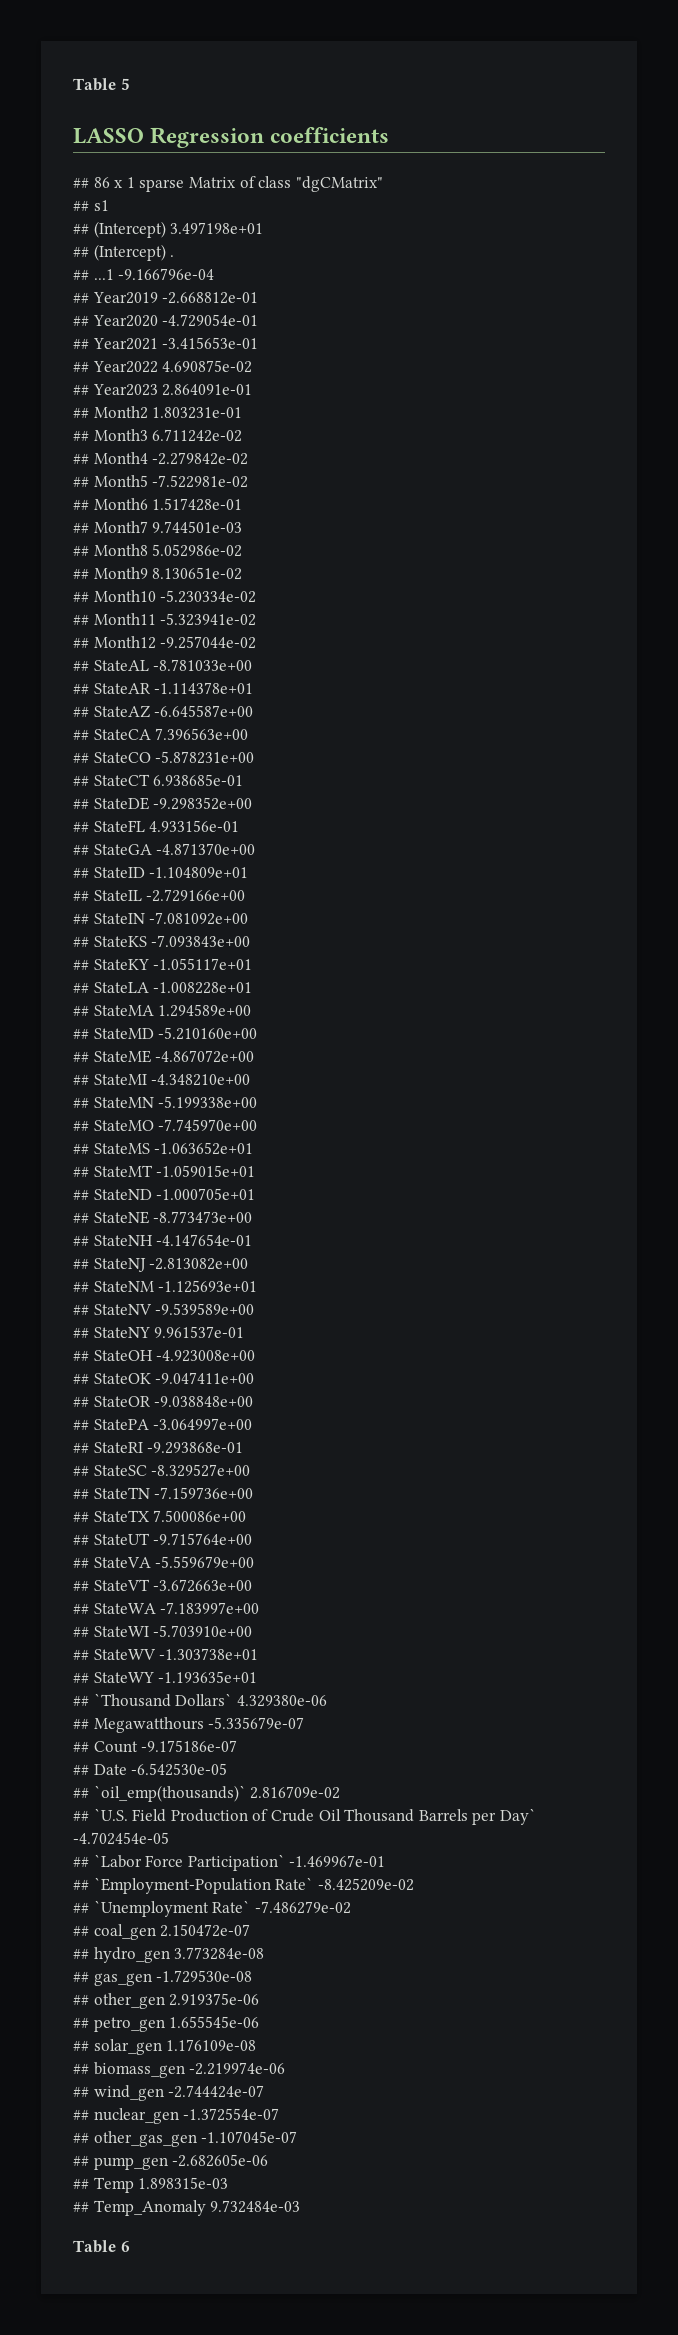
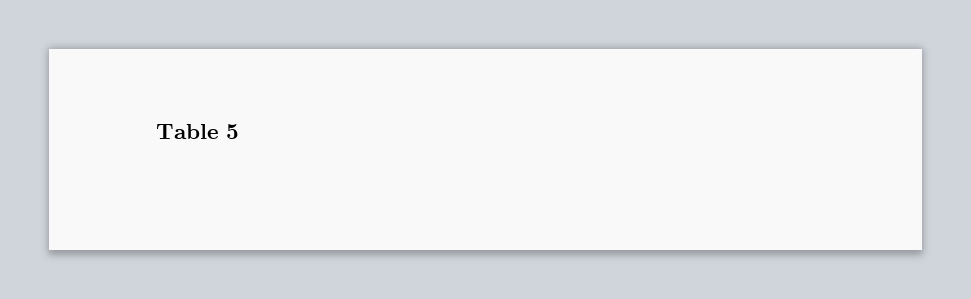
- LASSO Regression coefficients
- ## 86 x 1 sparse Matrix of class "dgCMatrix"
- ## s1
- ## (Intercept) 3.497198e+01
- ## (Intercept) .
- ## ...1 -9.166796e-04
- ## Year2019 -2.668812e-01
- ## Year2020 -4.729054e-01
- ## Year2021 -3.415653e-01
- ## Year2022 4.690875e-02
- ## Year2023 2.864091e-01
- ## Month2 1.803231e-01
- ## Month3 6.711242e-02
- ## Month4 -2.279842e-02
- ## Month5 -7.522981e-02
- ## Month6 1.517428e-01
- ## Month7 9.744501e-03
- ## Month8 5.052986e-02
- ## Month9 8.130651e-02
- ## Month10 -5.230334e-02
- ## Month11 -5.323941e-02
- ## Month12 -9.257044e-02
- ## StateAL -8.781033e+00
- ## StateAR -1.114378e+01
- ## StateAZ -6.645587e+00
- ## StateCA 7.396563e+00
- ## StateCO -5.878231e+00
- ## StateCT 6.938685e-01
- ## StateDE -9.298352e+00
- ## StateFL 4.933156e-01
- ## StateGA -4.871370e+00
- ## StateID -1.104809e+01
- ## StateIL -2.729166e+00
- ## StateIN -7.081092e+00
- ## StateKS -7.093843e+00
- ## StateKY -1.055117e+01
- ## StateLA -1.008228e+01
- ## StateMA 1.294589e+00
- ## StateMD -5.210160e+00
- ## StateME -4.867072e+00
- ## StateMI -4.348210e+00
- ## StateMN -5.199338e+00
- ## StateMO -7.745970e+00
- ## StateMS -1.063652e+01
- ## StateMT -1.059015e+01
- ## StateND -1.000705e+01
- ## StateNE -8.773473e+00
- ## StateNH -4.147654e-01
- ## StateNJ -2.813082e+00
- ## StateNM -1.125693e+01
- ## StateNV -9.539589e+00
- ## StateNY 9.961537e-01
- ## StateOH -4.923008e+00
- ## StateOK -9.047411e+00
- ## StateOR -9.038848e+00
- ## StatePA -3.064997e+00
- ## StateRI -9.293868e-01
- ## StateSC -8.329527e+00
- ## StateTN -7.159736e+00
- ## StateTX 7.500086e+00
- ## StateUT -9.715764e+00
- ## StateVA -5.559679e+00
- ## StateVT -3.672663e+00
- ## StateWA -7.183997e+00
- ## StateWI -5.703910e+00
- ## StateWV -1.303738e+01
- ## StateWY -1.193635e+01
- ## `Thousand Dollars` 4.329380e-06
- ## Megawatthours -5.335679e-07
- ## Count -9.175186e-07
- ## Date -6.542530e-05
- ## `oil_emp(thousands)` 2.816709e-02
- ## `U.S. Field Production of Crude Oil Thousand Barrels per Day` -4.702454e-05
- ## `Labor Force Participation` -1.469967e-01
- ## `Employment-Population Rate` -8.425209e-02
- ## `Unemployment Rate` -7.486279e-02
- ## coal_gen 2.150472e-07
- ## hydro_gen 3.773284e-08
- ## gas_gen -1.729530e-08
- ## other_gen 2.919375e-06
- ## petro_gen 1.655545e-06
- ## solar_gen 1.176109e-08
- ## biomass_gen -2.219974e-06
- ## wind_gen -2.744424e-07
- ## nuclear_gen -1.372554e-07
- ## other_gas_gen -1.107045e-07
- ## pump_gen -2.682605e-06
- ## Temp 1.898315e-03
- ## Temp_Anomaly 9.732484e-03
- Table 6

